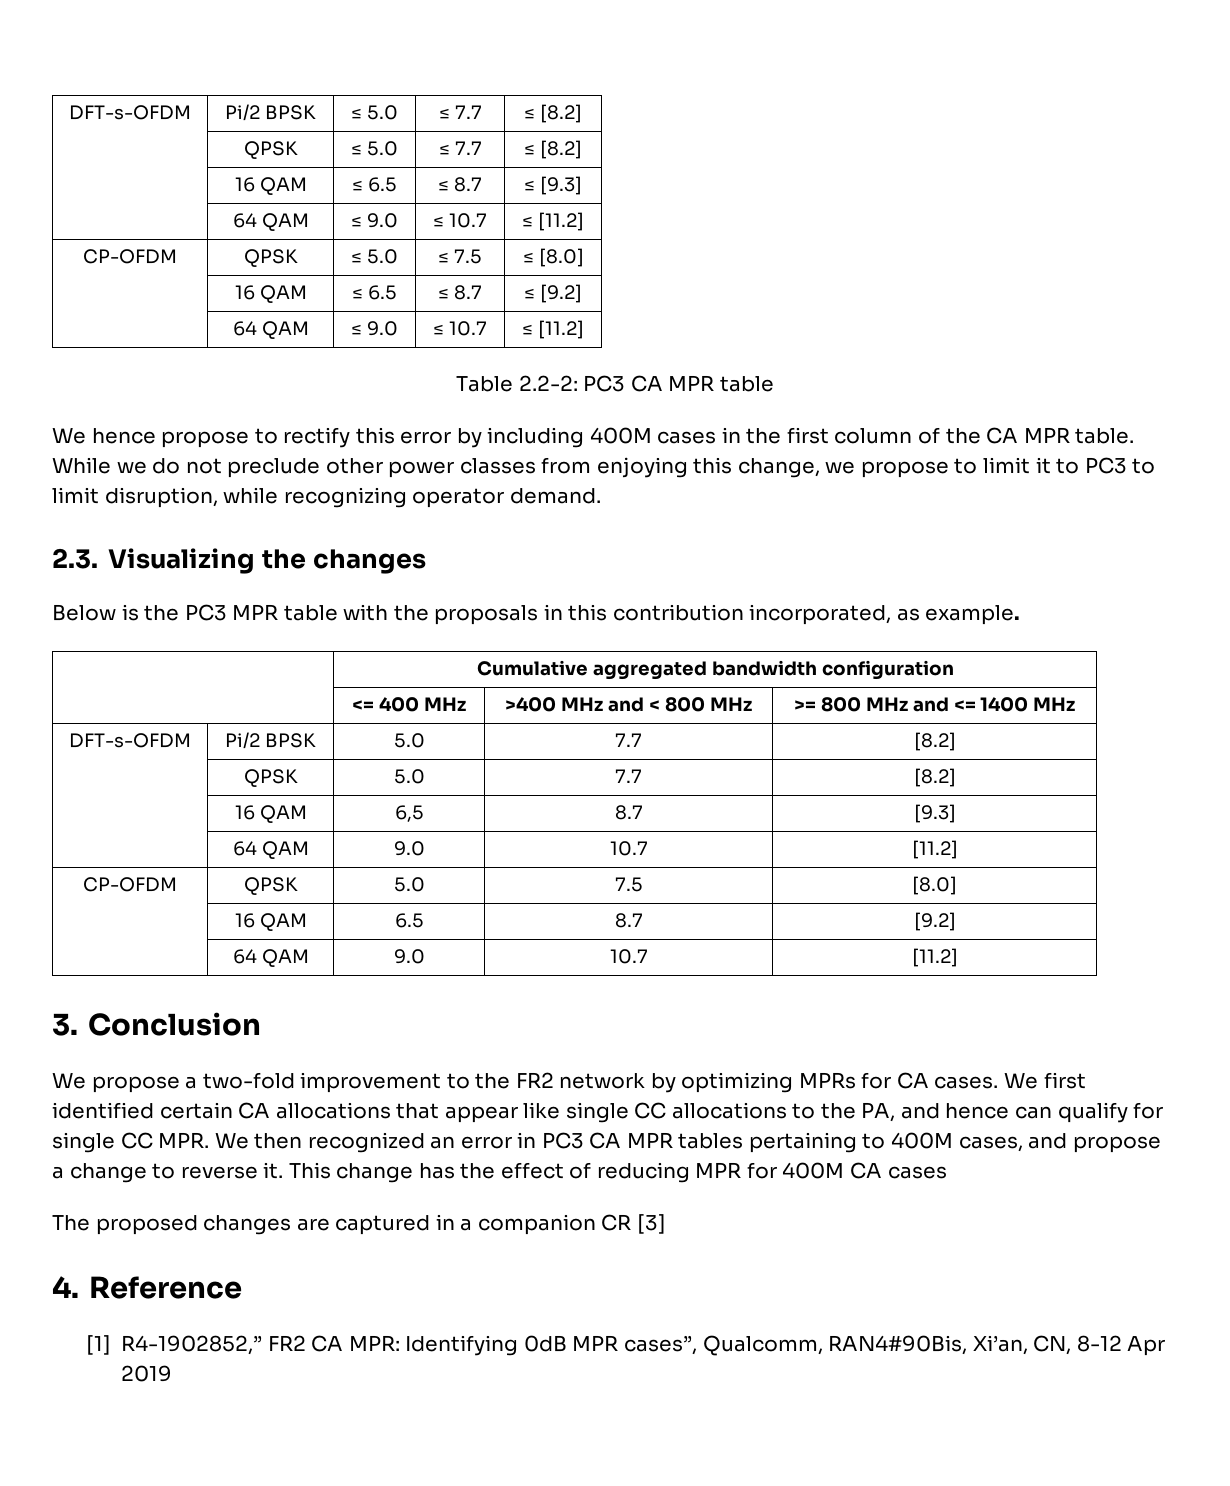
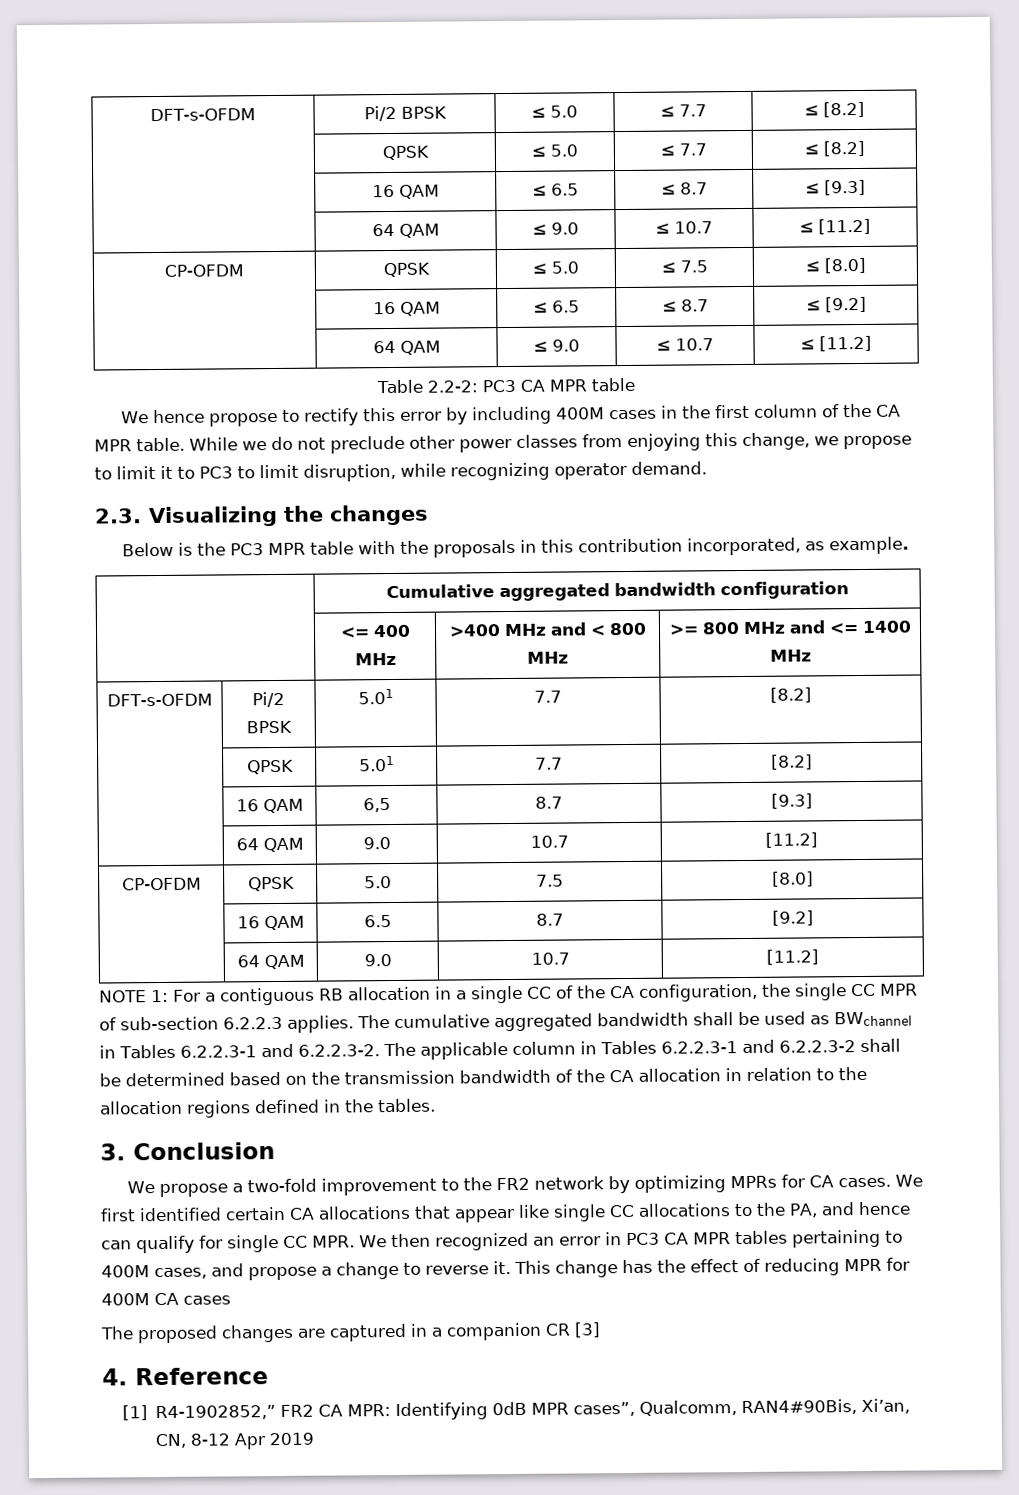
- DFT-s-OFDM | Pi/2 BPSK | 5.0 | 7.7 | [8.2]
+ DFT-s-OFDM | Pi/2 BPSK | 5.01 | 7.7 | [8.2]
- | QPSK | 5.0 | 7.7 | [8.2]
+ | QPSK | 5.01 | 7.7 | [8.2]
+ NOTE 1: For a contiguous RB allocation in a single CC of the CA configuration, the single CC MPR of sub-section 6.2.2.3 applies. The cumulative aggregated bandwidth shall be used as BWchannel in Tables 6.2.2.3-1 and 6.2.2.3-2. The applicable column in Tables 6.2.2.3-1 and 6.2.2.3-2 shall be determined based on the transmission bandwidth of the CA allocation in relation to the allocation regions defined in the tables.

